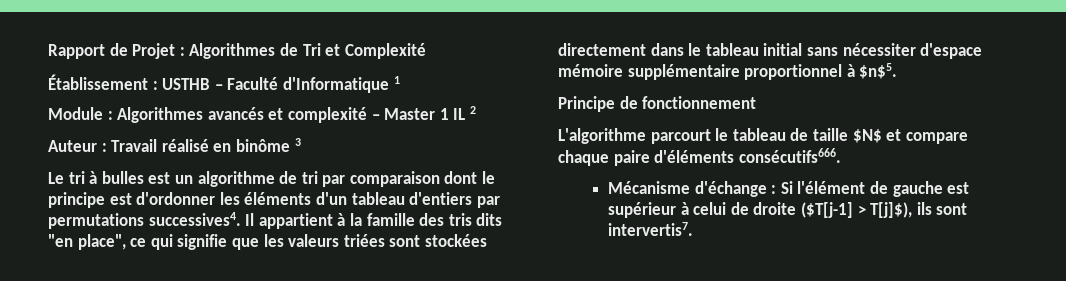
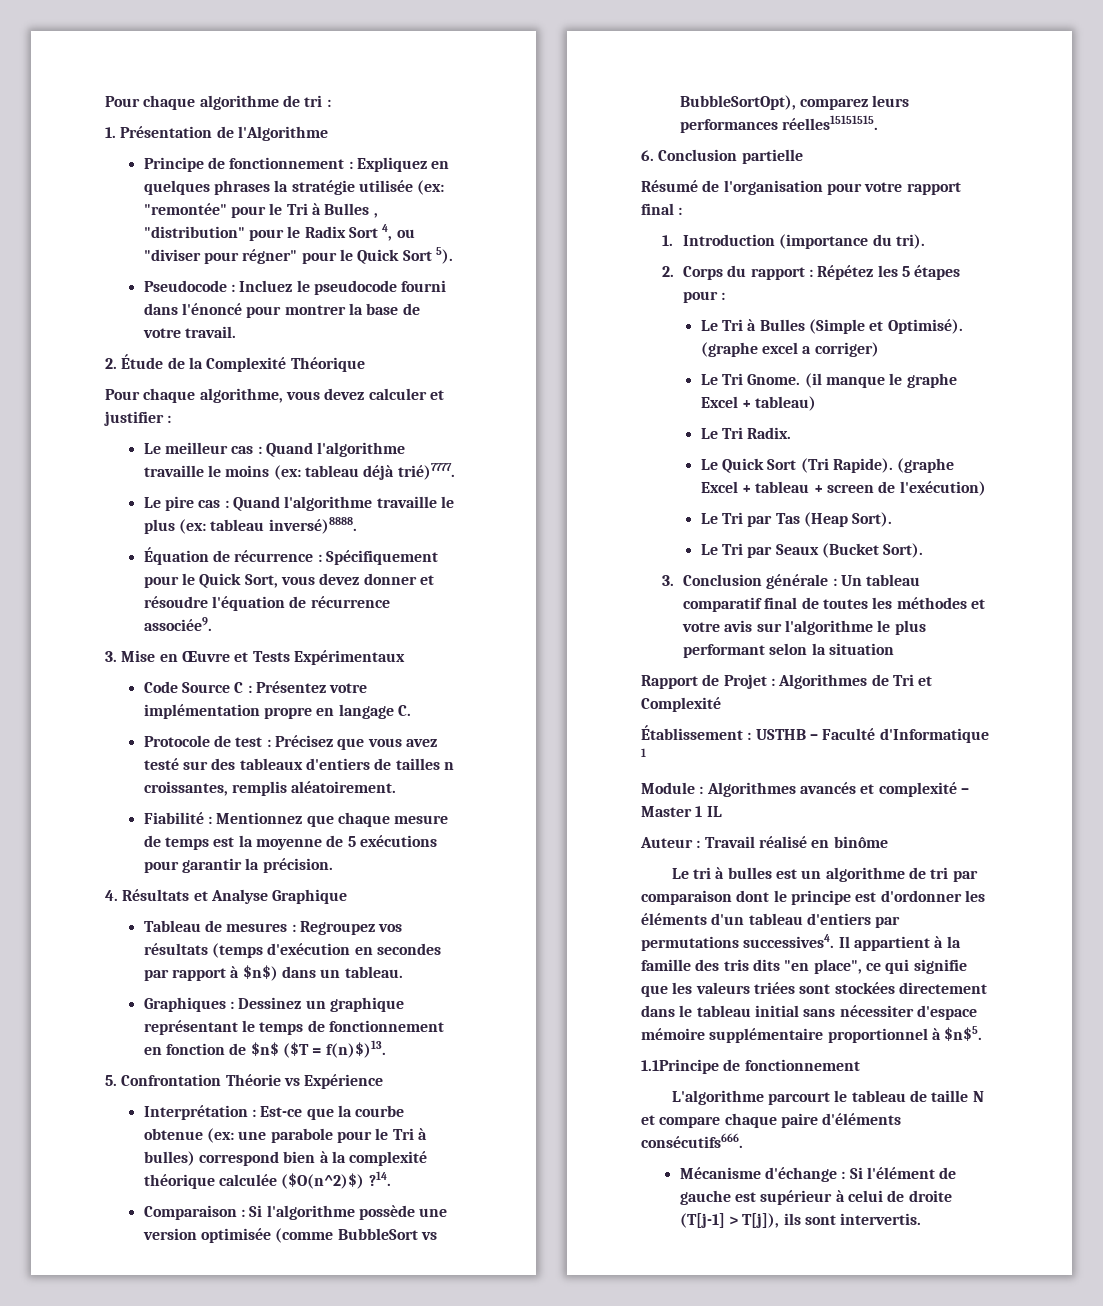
+ Pour chaque algorithme de tri :
+ 1. Présentation de l'Algorithme
+ Principe de fonctionnement : Expliquez en quelques phrases la stratégie utilisée (ex: "remontée" pour le Tri à Bulles , "distribution" pour le Radix Sort 4, ou "diviser pour régner" pour le Quick Sort 5).
+ Pseudocode : Incluez le pseudocode fourni dans l'énoncé pour montrer la base de votre travail.
+ 2. Étude de la Complexité Théorique
+ Pour chaque algorithme, vous devez calculer et justifier :
+ Le meilleur cas : Quand l'algorithme travaille le moins (ex: tableau déjà trié)7777.
+ Le pire cas : Quand l'algorithme travaille le plus (ex: tableau inversé)8888.
+ Équation de récurrence : Spécifiquement pour le Quick Sort, vous devez donner et résoudre l'équation de récurrence associée9.
+ 3. Mise en Œuvre et Tests Expérimentaux
+ Code Source C : Présentez votre implémentation propre en langage C.
+ Protocole de test : Précisez que vous avez testé sur des tableaux d'entiers de tailles n croissantes, remplis aléatoirement.
+ Fiabilité : Mentionnez que chaque mesure de temps est la moyenne de 5 exécutions pour garantir la précision.
+ 4. Résultats et Analyse Graphique
+ Tableau de mesures : Regroupez vos résultats (temps d'exécution en secondes par rapport à $n$) dans un tableau.
+ Graphiques : Dessinez un graphique représentant le temps de fonctionnement en fonction de $n$ ($T = f(n)$)13.
+ 5. Confrontation Théorie vs Expérience
+ Interprétation : Est-ce que la courbe obtenue (ex: une parabole pour le Tri à bulles) correspond bien à la complexité théorique calculée ($O(n^2)$) ?14.
+ Comparaison : Si l'algorithme possède une version optimisée (comme BubbleSort vs BubbleSortOpt), comparez leurs performances réelles15151515.
+ 6. Conclusion partielle
+ Résumé de l'organisation pour votre rapport final :
+ 1. Introduction (importance du tri).
+ 2. Corps du rapport : Répétez les 5 étapes pour :
+ Le Tri à Bulles (Simple et Optimisé). (graphe excel a corriger)
+ Le Tri Gnome. (il manque le graphe Excel + tableau)
+ Le Tri Radix.
+ Le Quick Sort (Tri Rapide). (graphe Excel + tableau + screen de l'exécution)
+ Le Tri par Tas (Heap Sort).
+ Le Tri par Seaux (Bucket Sort).
+ 3. Conclusion générale : Un tableau comparatif final de toutes les méthodes et votre avis sur l'algorithme le plus performant selon la situation
- Module : Algorithmes avancés et complexité – Master 1 IL 2
+ Module : Algorithmes avancés et complexité – Master 1 IL
- Auteur : Travail réalisé en binôme 3
+ Auteur : Travail réalisé en binôme
- Principe de fonctionnement
+ 1.1Principe de fonctionnement
- L'algorithme parcourt le tableau de taille $N$ et compare chaque paire d'éléments consécutifs666.
+ L'algorithme parcourt le tableau de taille N et compare chaque paire d'éléments consécutifs666.
- Mécanisme d'échange : Si l'élément de gauche est supérieur à celui de droite ($T[j-1] > T[j]$), ils sont intervertis7.
+ Mécanisme d'échange : Si l'élément de gauche est supérieur à celui de droite (T[j-1] > T[j]), ils sont intervertis.

